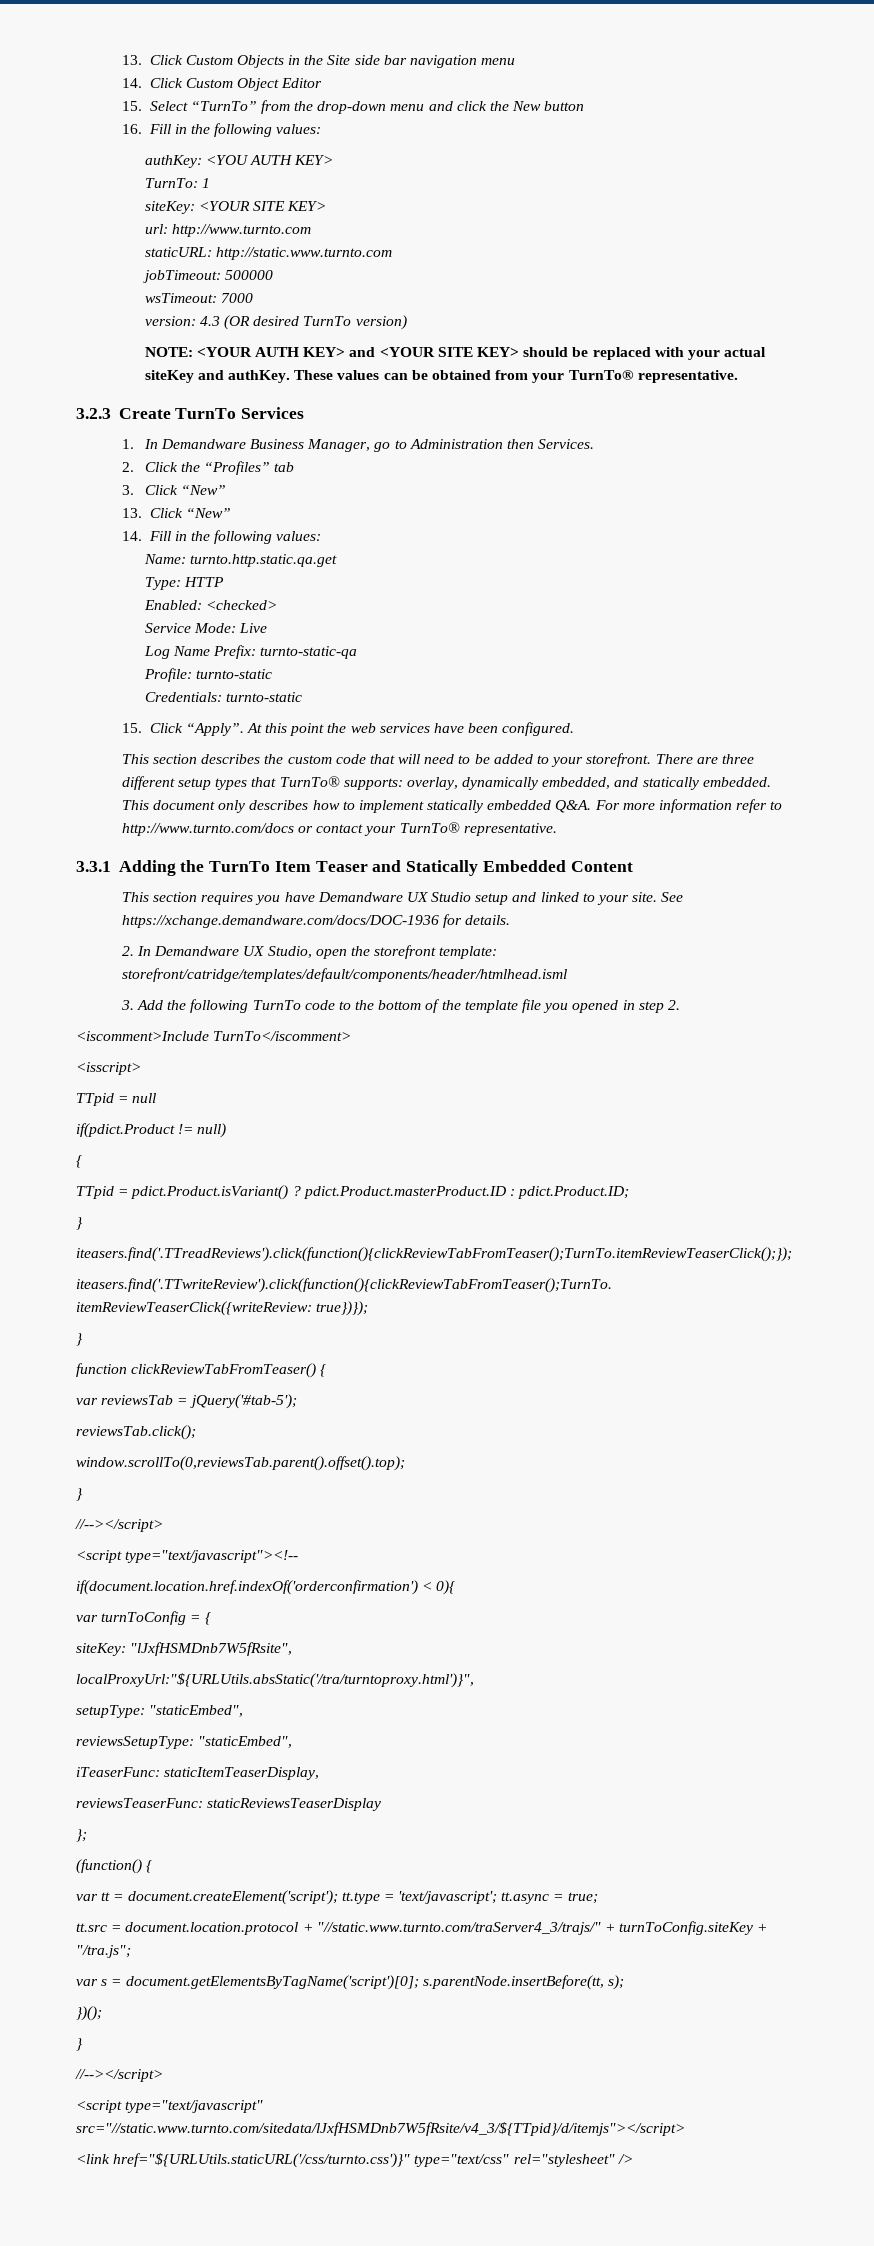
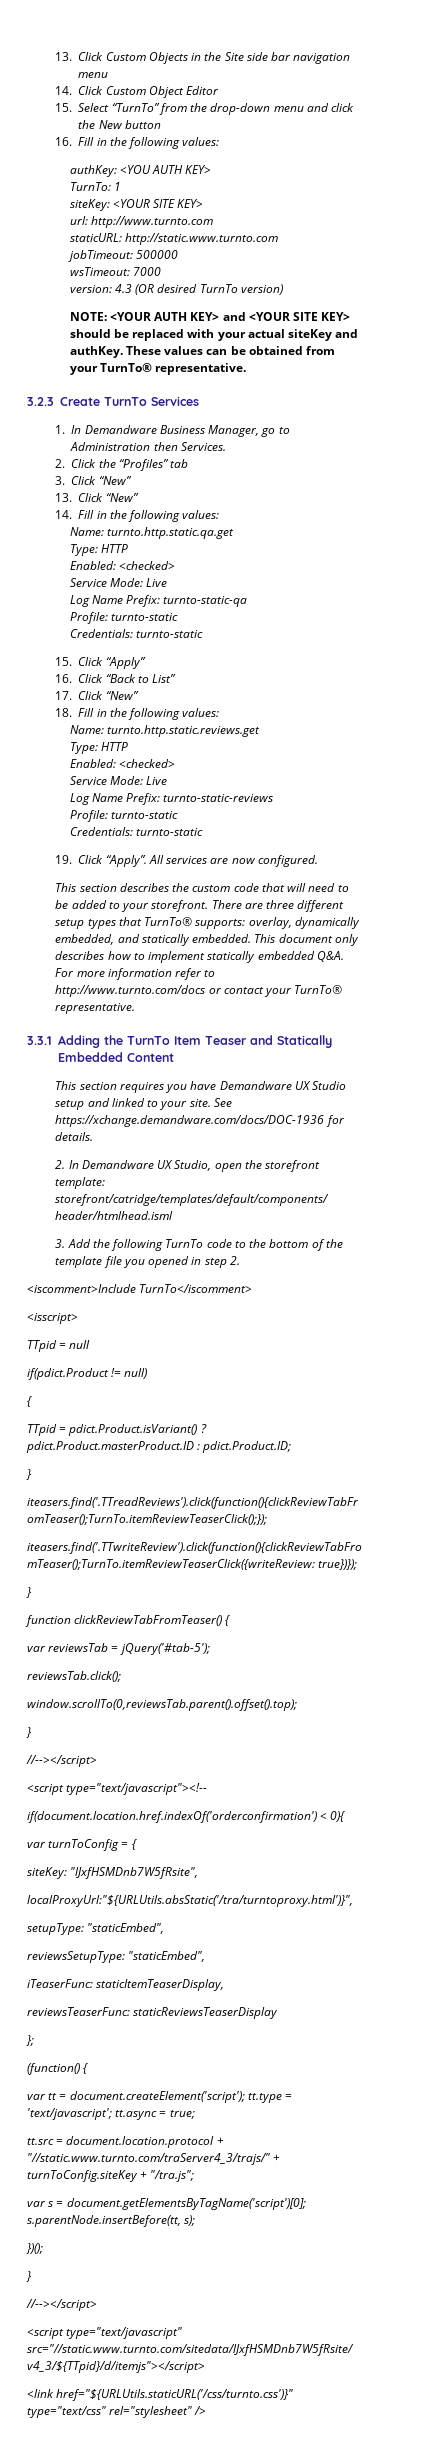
- 15. Click “Apply”. At this point the web services have been configured.
+ 15. Click “Apply”
+ 16. Click “Back to List”
+ 17. Click “New”
+ 18. Fill in the following values:
+ Name: turnto.http.static.reviews.get
+ Type: HTTP
+ Enabled: <checked>
+ Service Mode: Live
+ Log Name Prefix: turnto-static-reviews
+ Profile: turnto-static
+ Credentials: turnto-static
+ 19. Click “Apply”. All services are now configured.

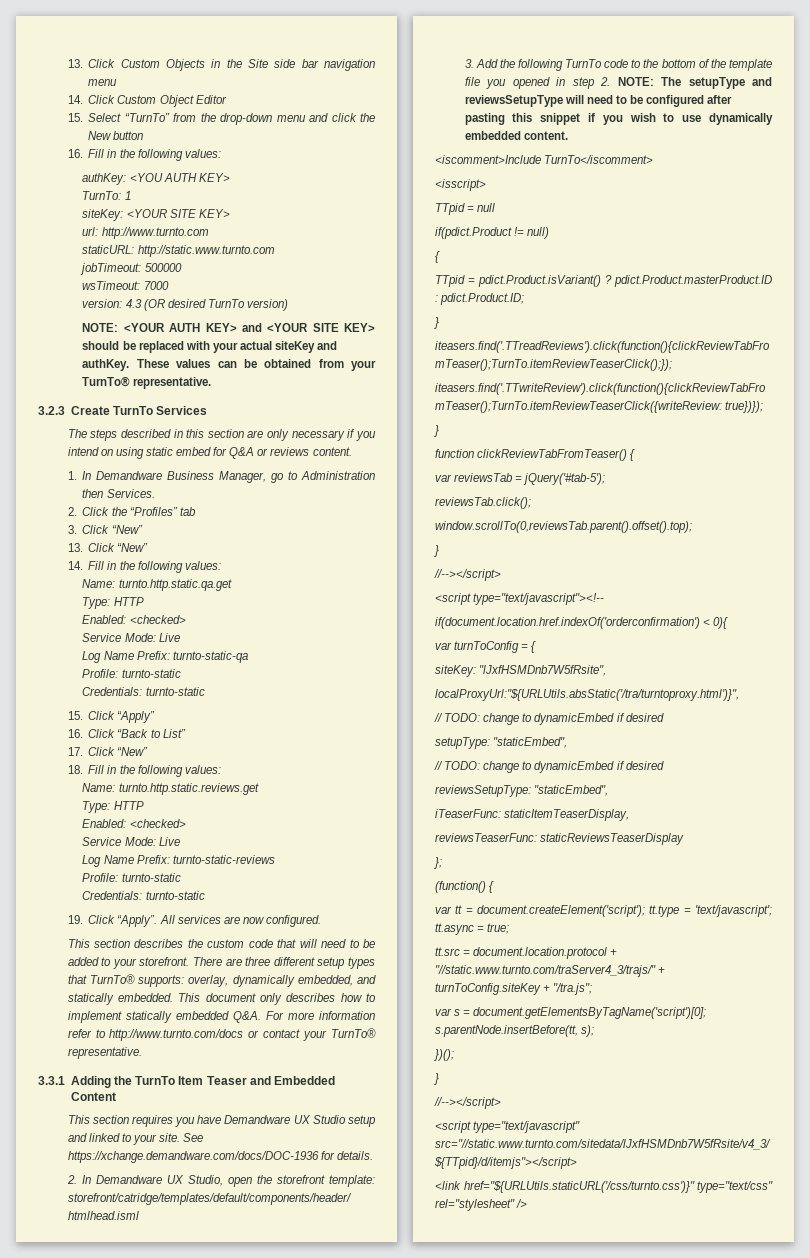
+ The steps described in this section are only necessary if you intend on using static embed for Q&A or reviews content.
- 3.3.1 Adding the TurnTo Item Teaser and Statically Embedded Content
+ 3.3.1 Adding the TurnTo Item Teaser and Embedded Content
- 3. Add the following TurnTo code to the bottom of the template file you opened in step 2.
+ 3. Add the following TurnTo code to the bottom of the template file you opened in step 2. NOTE: The setupType and reviewsSetupType will need to be configured after pasting this snippet if you wish to use dynamically embedded content.
  localProxyUrl:"${URLUtils.absStatic('/tra/turntoproxy.html')}",
+ // TODO: change to dynamicEmbed if desired
  setupType: "staticEmbed",
+ // TODO: change to dynamicEmbed if desired

